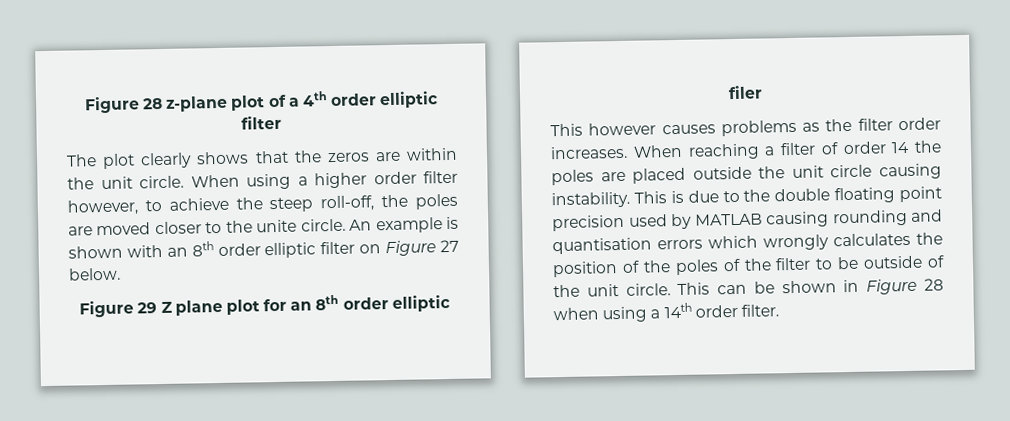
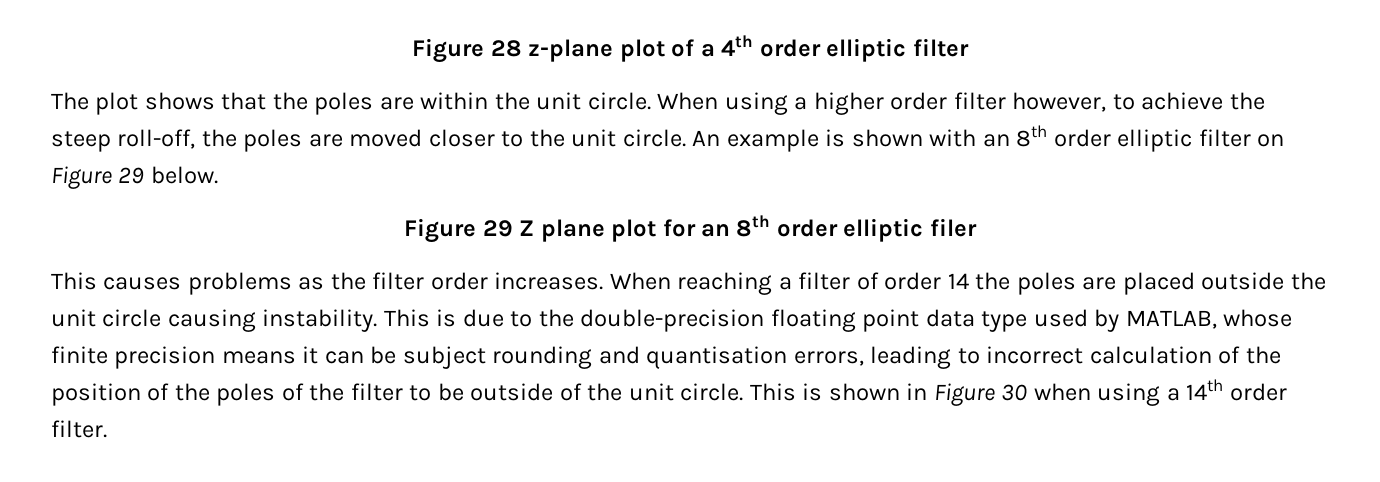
- The plot clearly shows that the zeros are within the unit circle.
+ The plot shows that the poles are within the unit circle.
- When using a higher order filter however, to achieve the steep roll-off, the poles are moved closer to the unite circle.
+ When using a higher order filter however, to achieve the steep roll-off, the poles are moved closer to the unit circle.
- An example is shown with an 8th order elliptic filter on Figure 27 below.
+ An example is shown with an 8th order elliptic filter on Figure 29 below.
- This however causes problems as the filter order increases.
+ This causes problems as the filter order increases.
- This is due to the double floating point precision used by MATLAB causing rounding and quantisation errors which wrongly calculates the position of the poles of the filter to be outside of the unit circle.
+ This is due to the double-precision floating point data type used by MATLAB, whose finite precision means it can be subject rounding and quantisation errors, leading to incorrect calculation of the position of the poles of the filter to be outside of the unit circle.
- This can be shown in Figure 28 when using a 14th order filter.
+ This is shown in Figure 30 when using a 14th order filter.

